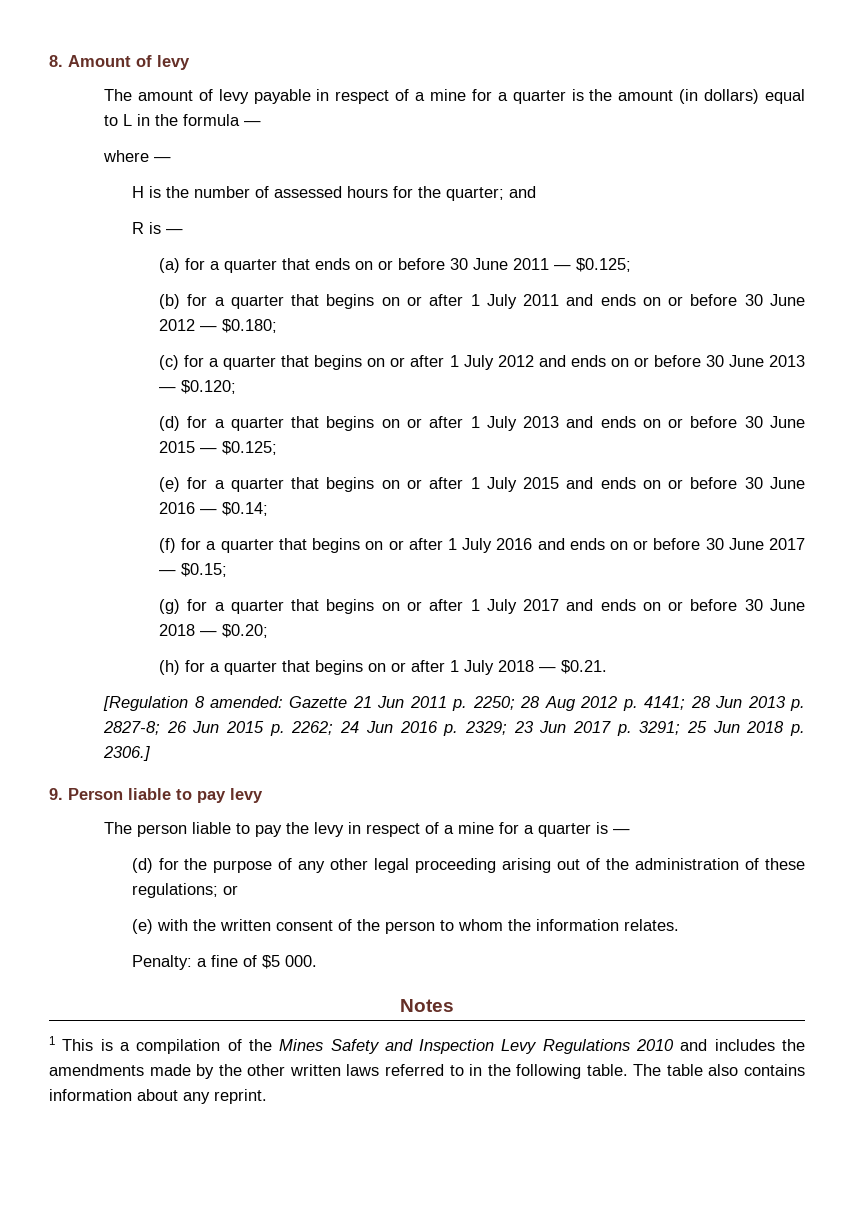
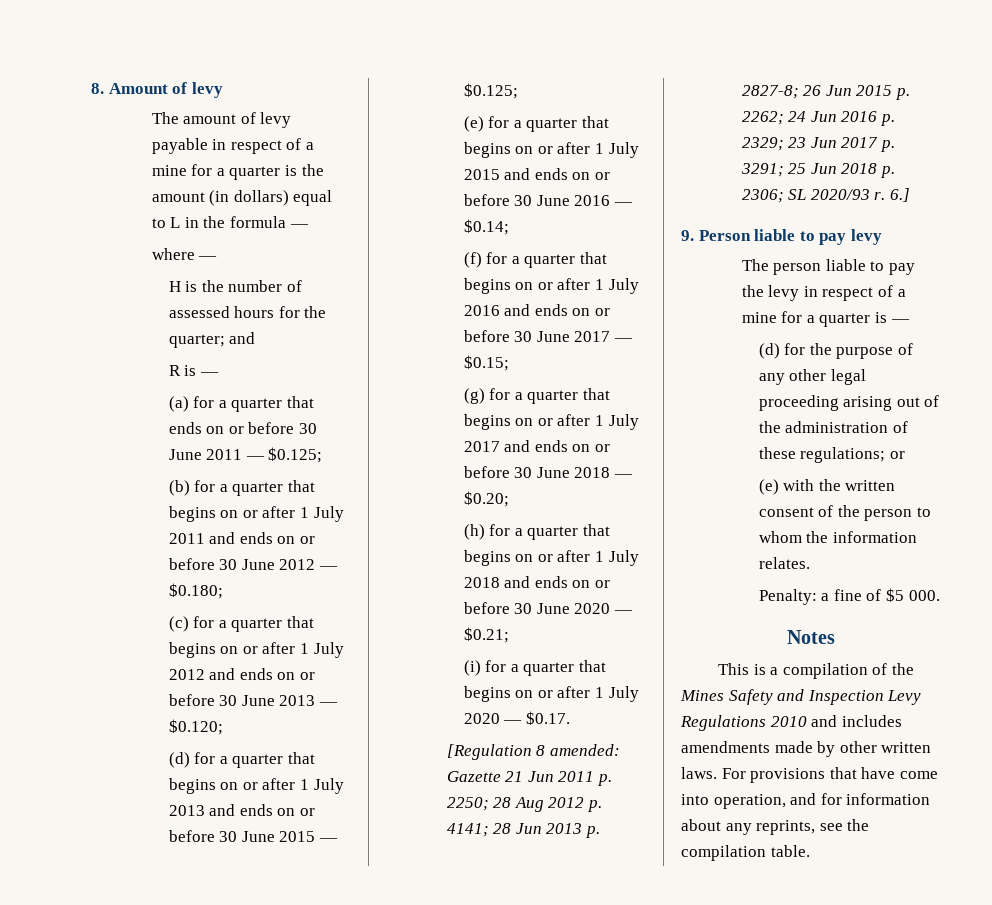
- (h) for a quarter that begins on or after 1 July 2018 — $0.21.
+ (h) for a quarter that begins on or after 1 July 2018 and ends on or before 30 June 2020 — $0.21;
+ (i) for a quarter that begins on or after 1 July 2020 — $0.17.
- [Regulation 8 amended: Gazette 21 Jun 2011 p. 2250; 28 Aug 2012 p. 4141; 28 Jun 2013 p. 2827-8; 26 Jun 2015 p. 2262; 24 Jun 2016 p. 2329; 23 Jun 2017 p. 3291; 25 Jun 2018 p. 2306.]
+ [Regulation 8 amended: Gazette 21 Jun 2011 p. 2250; 28 Aug 2012 p. 4141; 28 Jun 2013 p. 2827-8; 26 Jun 2015 p. 2262; 24 Jun 2016 p. 2329; 23 Jun 2017 p. 3291; 25 Jun 2018 p. 2306; SL 2020/93 r. 6.]
- 1 This is a compilation of the Mines Safety and Inspection Levy Regulations 2010 and includes the amendments made by the other written laws referred to in the following table. The table also contains information about any reprint.
+ This is a compilation of the Mines Safety and Inspection Levy Regulations 2010 and includes amendments made by other written laws. For provisions that have come into operation, and for information about any reprints, see the compilation table.

